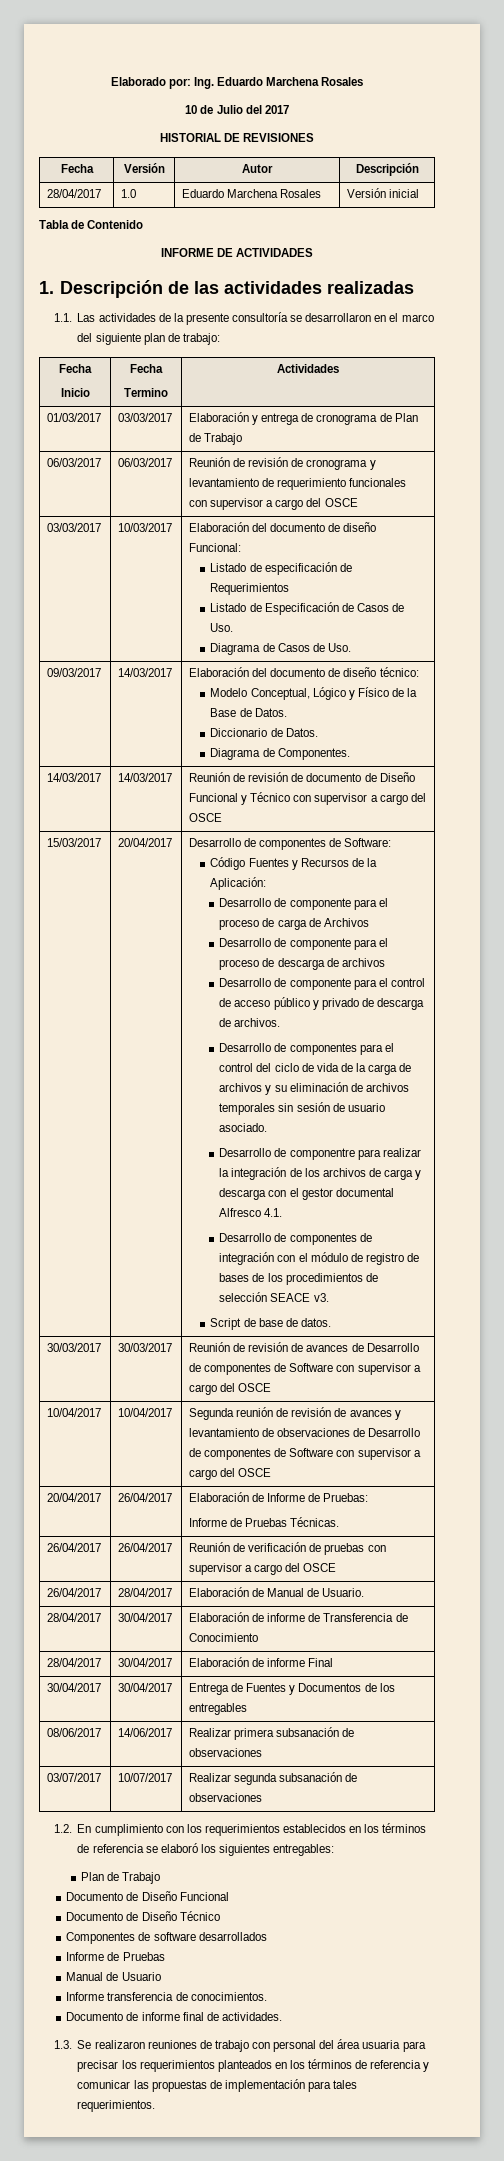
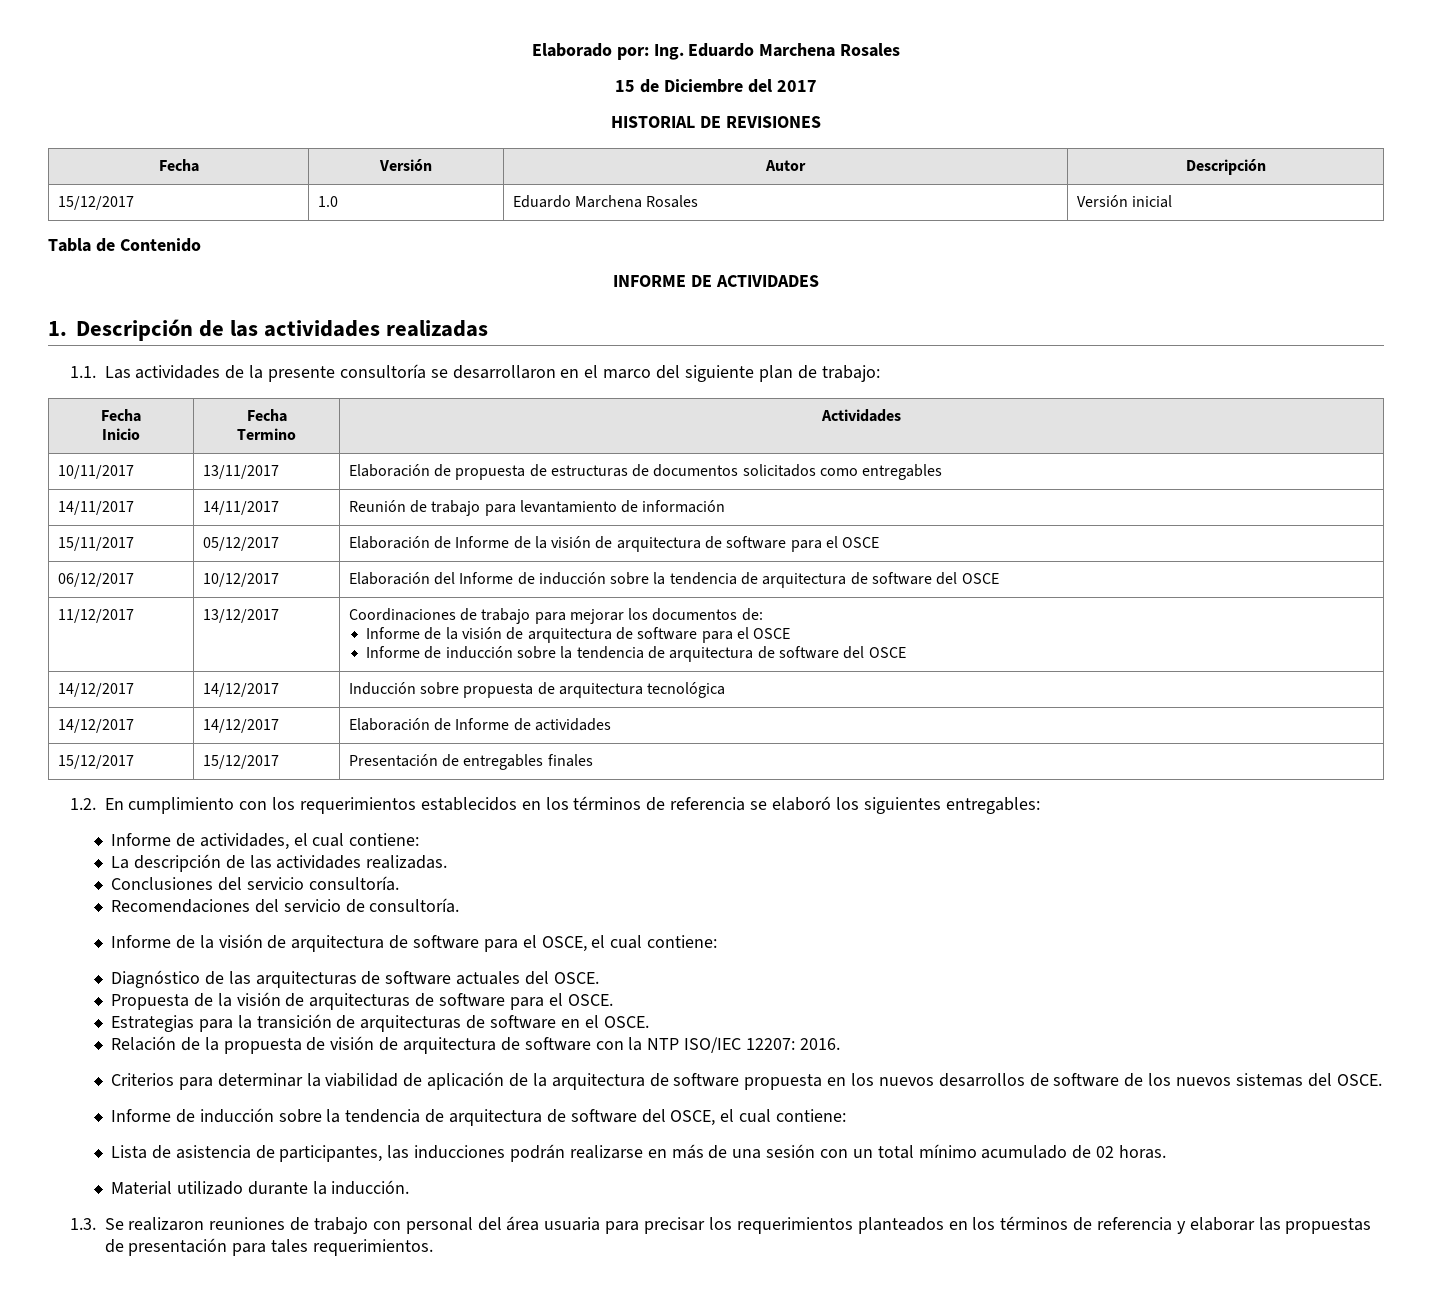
- 10 de Julio del 2017
+ 15 de Diciembre del 2017
- 28/04/2017 | 1.0 | Eduardo Marchena Rosales | Versión inicial
+ 15/12/2017 | 1.0 | Eduardo Marchena Rosales | Versión inicial
- 01/03/2017 | 03/03/2017 | Elaboración y entrega de cronograma de Plan de Trabajo
- 06/03/2017 | 06/03/2017 | Reunión de revisión de cronograma y levantamiento de requerimiento funcionales con supervisor a cargo del OSCE
- 03/03/2017 | 10/03/2017 | Elaboración del documento de diseño Funcional:
- Listado de especificación de Requerimientos
- Listado de Especificación de Casos de Uso.
- Diagrama de Casos de Uso.
- 09/03/2017 | 14/03/2017 | Elaboración del documento de diseño técnico:
- Modelo Conceptual, Lógico y Físico de la Base de Datos.
- Diccionario de Datos.
- Diagrama de Componentes.
- 14/03/2017 | 14/03/2017 | Reunión de revisión de documento de Diseño Funcional y Técnico con supervisor a cargo del OSCE
- 15/03/2017 | 20/04/2017 | Desarrollo de componentes de Software:
- Código Fuentes y Recursos de la Aplicación:
- Desarrollo de componente para el proceso de carga de Archivos
- Desarrollo de componente para el proceso de descarga de archivos
- Desarrollo de componente para el control de acceso público y privado de descarga de archivos.
- Desarrollo de componentes para el control del ciclo de vida de la carga de archivos y su eliminación de archivos temporales sin sesión de usuario asociado.
- Desarrollo de componentre para realizar la integración de los archivos de carga y descarga con el gestor documental Alfresco 4.1.
- Desarrollo de componentes de integración con el módulo de registro de bases de los procedimientos de selección SEACE v3.
- Script de base de datos.
- 30/03/2017 | 30/03/2017 | Reunión de revisión de avances de Desarrollo de componentes de Software con supervisor a cargo del OSCE
- 10/04/2017 | 10/04/2017 | Segunda reunión de revisión de avances y levantamiento de observaciones de Desarrollo de componentes de Software con supervisor a cargo del OSCE
- 20/04/2017 | 26/04/2017 | Elaboración de Informe de Pruebas:
- Informe de Pruebas Técnicas.
- 26/04/2017 | 26/04/2017 | Reunión de verificación de pruebas con supervisor a cargo del OSCE
- 26/04/2017 | 28/04/2017 | Elaboración de Manual de Usuario.
- 28/04/2017 | 30/04/2017 | Elaboración de informe de Transferencia de Conocimiento
- 28/04/2017 | 30/04/2017 | Elaboración de informe Final
- 30/04/2017 | 30/04/2017 | Entrega de Fuentes y Documentos de los entregables
- 08/06/2017 | 14/06/2017 | Realizar primera subsanación de observaciones
- 03/07/2017 | 10/07/2017 | Realizar segunda subsanación de observaciones
+ 10/11/2017 | 13/11/2017 | Elaboración de propuesta de estructuras de documentos solicitados como entregables
+ 14/11/2017 | 14/11/2017 | Reunión de trabajo para levantamiento de información
+ 15/11/2017 | 05/12/2017 | Elaboración de Informe de la visión de arquitectura de software para el OSCE
+ 06/12/2017 | 10/12/2017 | Elaboración del Informe de inducción sobre la tendencia de arquitectura de software del OSCE
+ 11/12/2017 | 13/12/2017 | Coordinaciones de trabajo para mejorar los documentos de:
+ Informe de la visión de arquitectura de software para el OSCE
+ Informe de inducción sobre la tendencia de arquitectura de software del OSCE
+ 14/12/2017 | 14/12/2017 | Inducción sobre propuesta de arquitectura tecnológica
+ 14/12/2017 | 14/12/2017 | Elaboración de Informe de actividades
+ 15/12/2017 | 15/12/2017 | Presentación de entregables finales
  1.2. En cumplimiento con los requerimientos establecidos en los términos de referencia se elaboró los siguientes entregables:
- Plan de Trabajo
- Documento de Diseño Funcional
- Documento de Diseño Técnico
- Componentes de software desarrollados
- Informe de Pruebas
- Manual de Usuario
- Informe transferencia de conocimientos.
- Documento de informe final de actividades.
+ Informe de actividades, el cual contiene:
+ La descripción de las actividades realizadas.
+ Conclusiones del servicio consultoría.
+ Recomendaciones del servicio de consultoría.
+ Informe de la visión de arquitectura de software para el OSCE, el cual contiene:
+ Diagnóstico de las arquitecturas de software actuales del OSCE.
+ Propuesta de la visión de arquitecturas de software para el OSCE.
+ Estrategias para la transición de arquitecturas de software en el OSCE.
+ Relación de la propuesta de visión de arquitectura de software con la NTP ISO/IEC 12207: 2016.
+ Criterios para determinar la viabilidad de aplicación de la arquitectura de software propuesta en los nuevos desarrollos de software de los nuevos sistemas del OSCE.
+ Informe de inducción sobre la tendencia de arquitectura de software del OSCE, el cual contiene:
+ Lista de asistencia de participantes, las inducciones podrán realizarse en más de una sesión con un total mínimo acumulado de 02 horas.
+ Material utilizado durante la inducción.
- 1.3. Se realizaron reuniones de trabajo con personal del área usuaria para precisar los requerimientos planteados en los términos de referencia y comunicar las propuestas de implementación para tales requerimientos.
+ 1.3. Se realizaron reuniones de trabajo con personal del área usuaria para precisar los requerimientos planteados en los términos de referencia y elaborar las propuestas de presentación para tales requerimientos.

